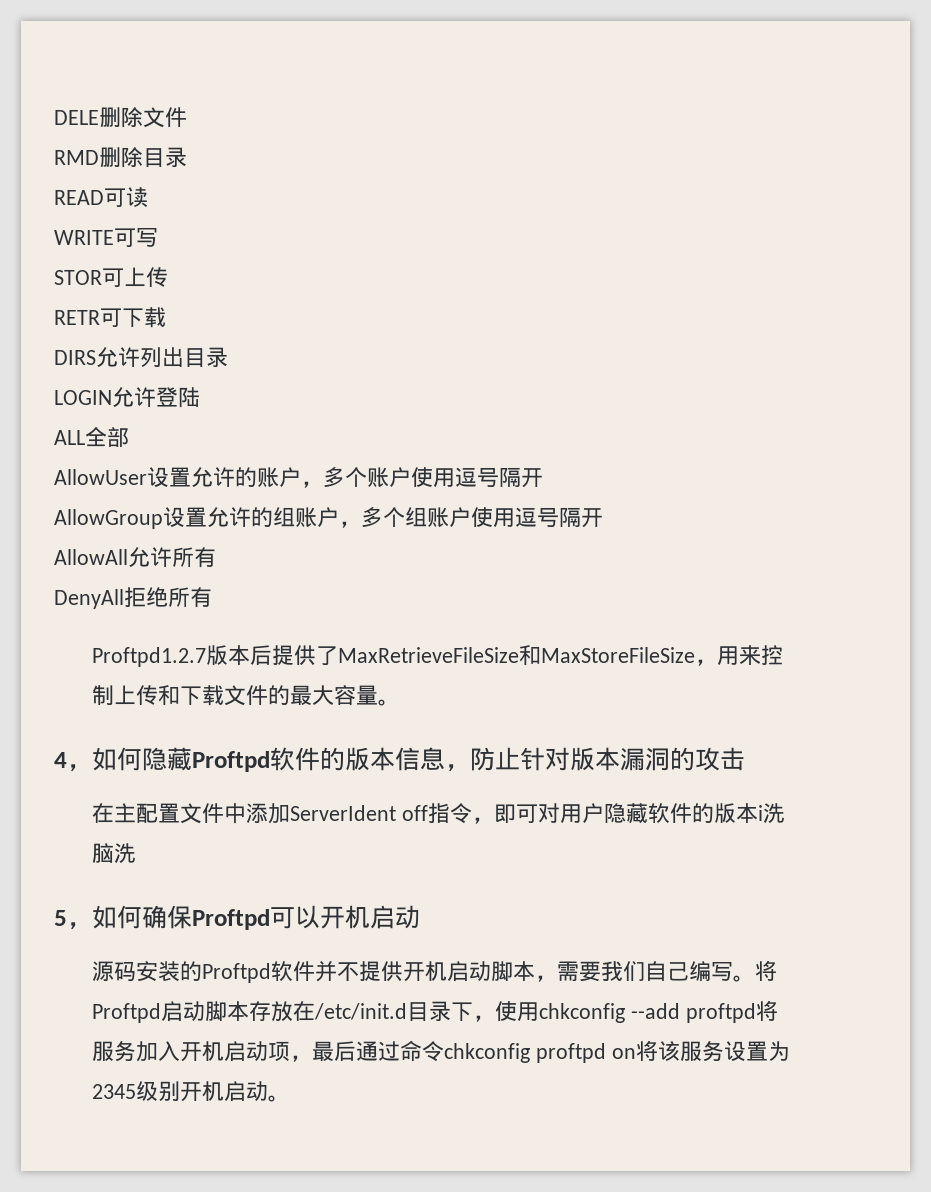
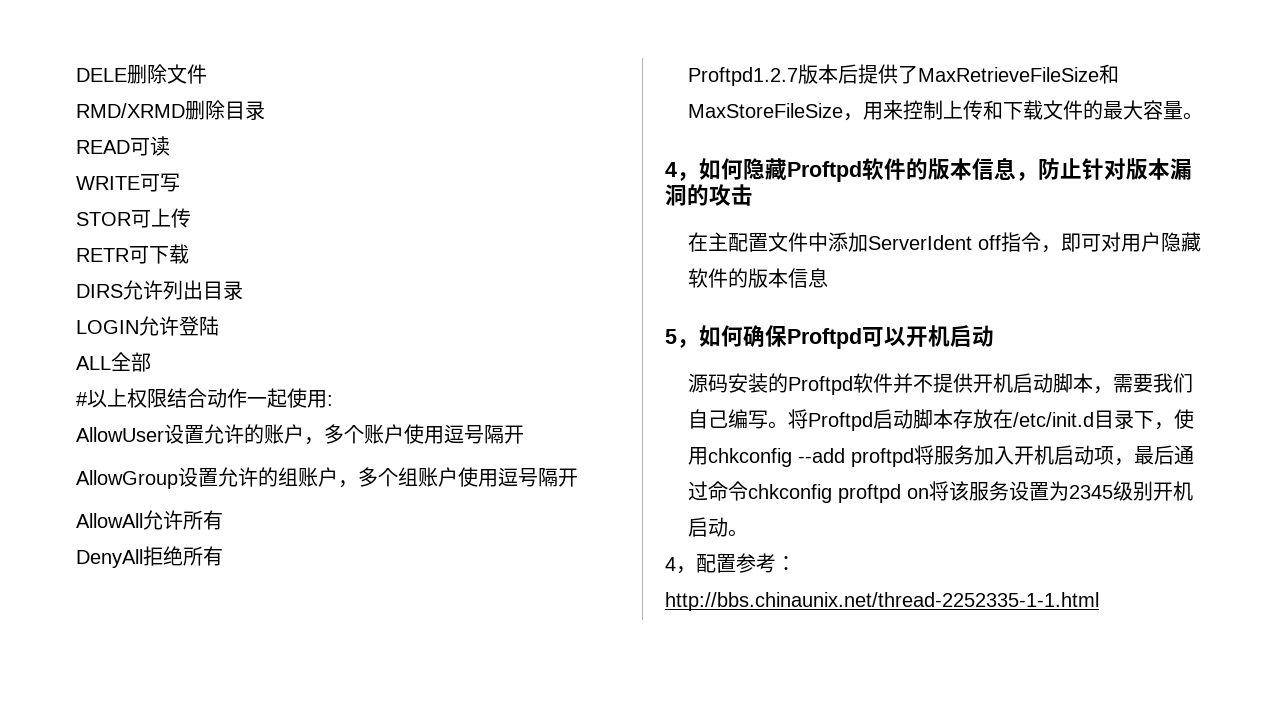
- RMD删除目录
+ RMD/XRMD删除目录
+ #以上权限结合动作一起使用:
- 在主配置文件中添加ServerIdent off指令，即可对用户隐藏软件的版本i洗脑洗
+ 在主配置文件中添加ServerIdent off指令，即可对用户隐藏软件的版本信息
+ 4，配置参考：http://bbs.chinaunix.net/thread-2252335-1-1.html

